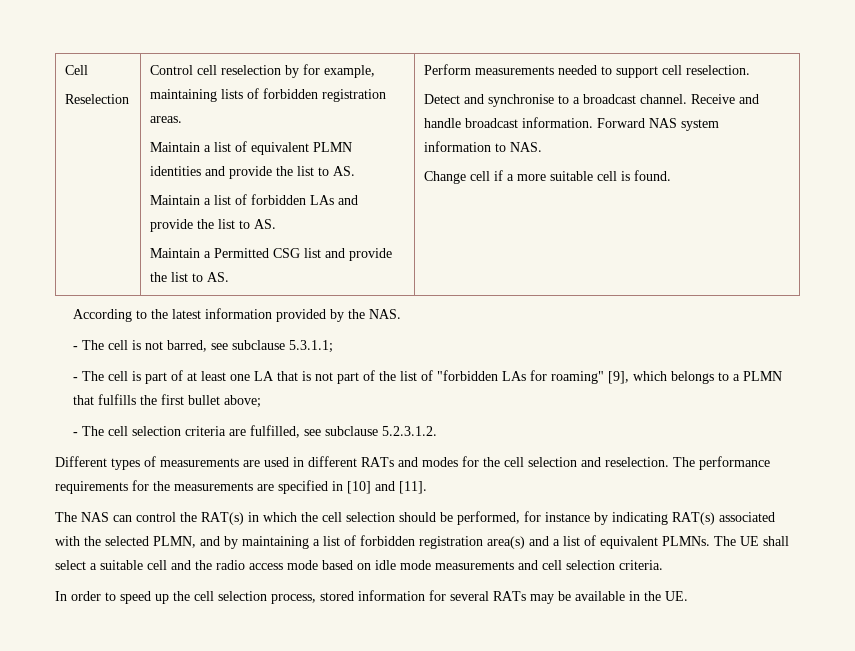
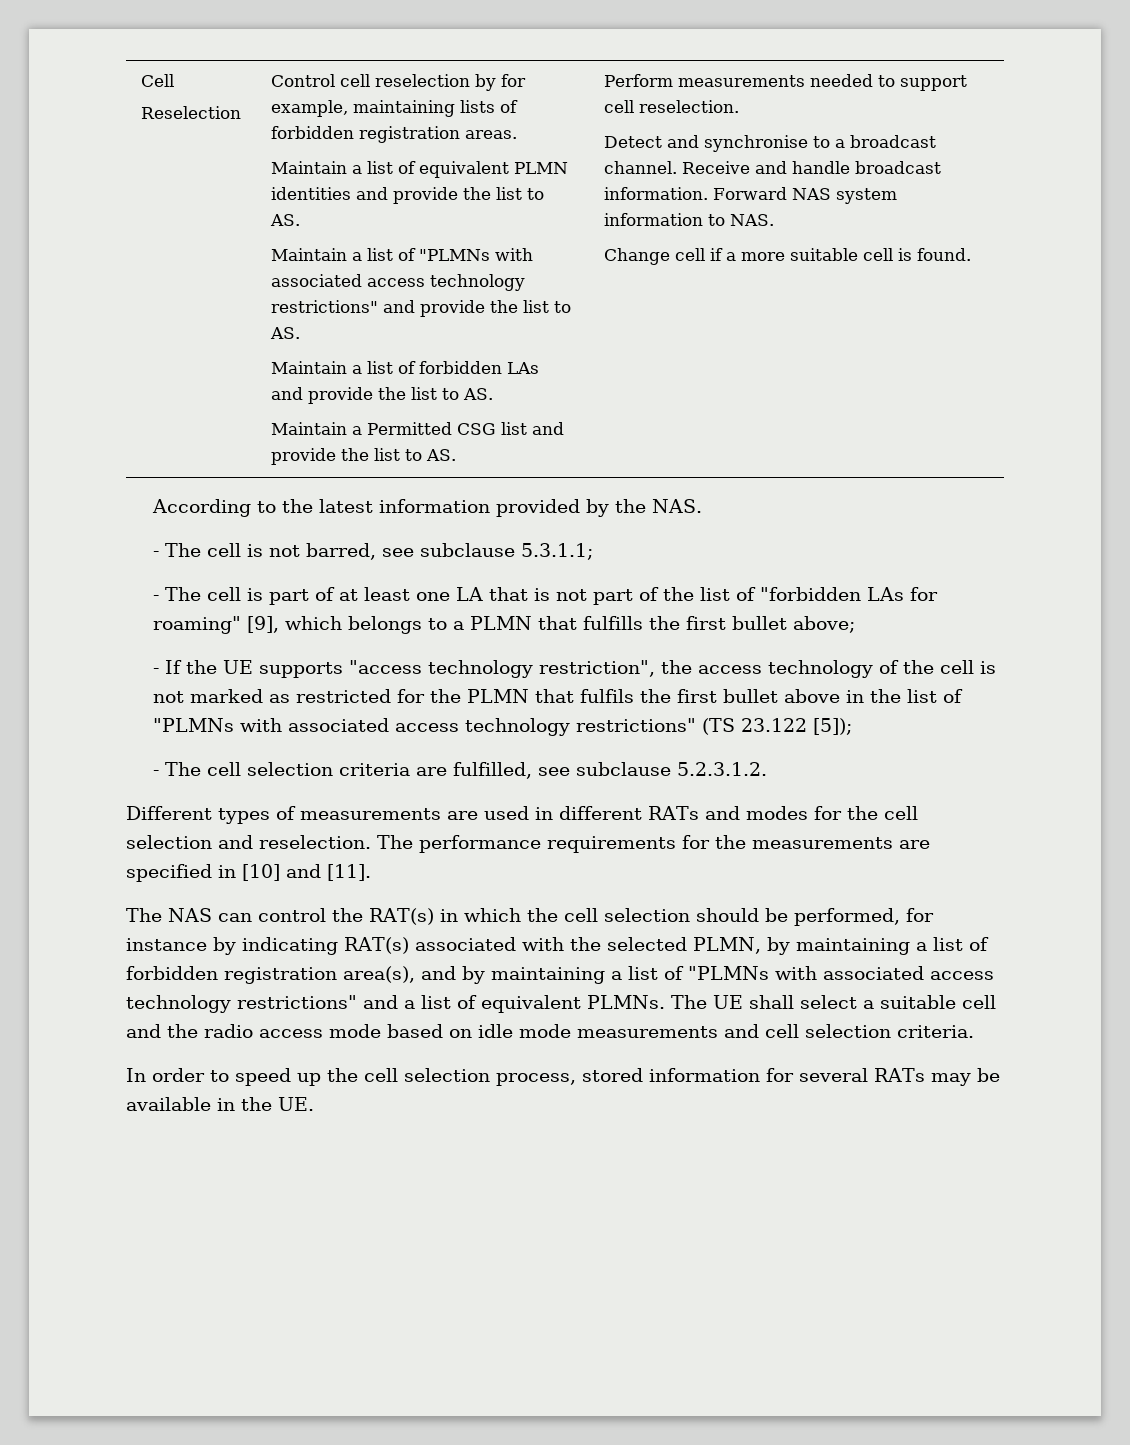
+ Maintain a list of "PLMNs with associated access technology restrictions" and provide the list to AS.
+ - If the UE supports "access technology restriction", the access technology of the cell is not marked as restricted for the PLMN that fulfils the first bullet above in the list of "PLMNs with associated access technology restrictions" (TS 23.122 [5]);
- The NAS can control the RAT(s) in which the cell selection should be performed, for instance by indicating RAT(s) associated with the selected PLMN, and by maintaining a list of forbidden registration area(s) and a list of equivalent PLMNs.
+ The NAS can control the RAT(s) in which the cell selection should be performed, for instance by indicating RAT(s) associated with the selected PLMN, by maintaining a list of forbidden registration area(s), and by maintaining a list of "PLMNs with associated access technology restrictions" and a list of equivalent PLMNs.

